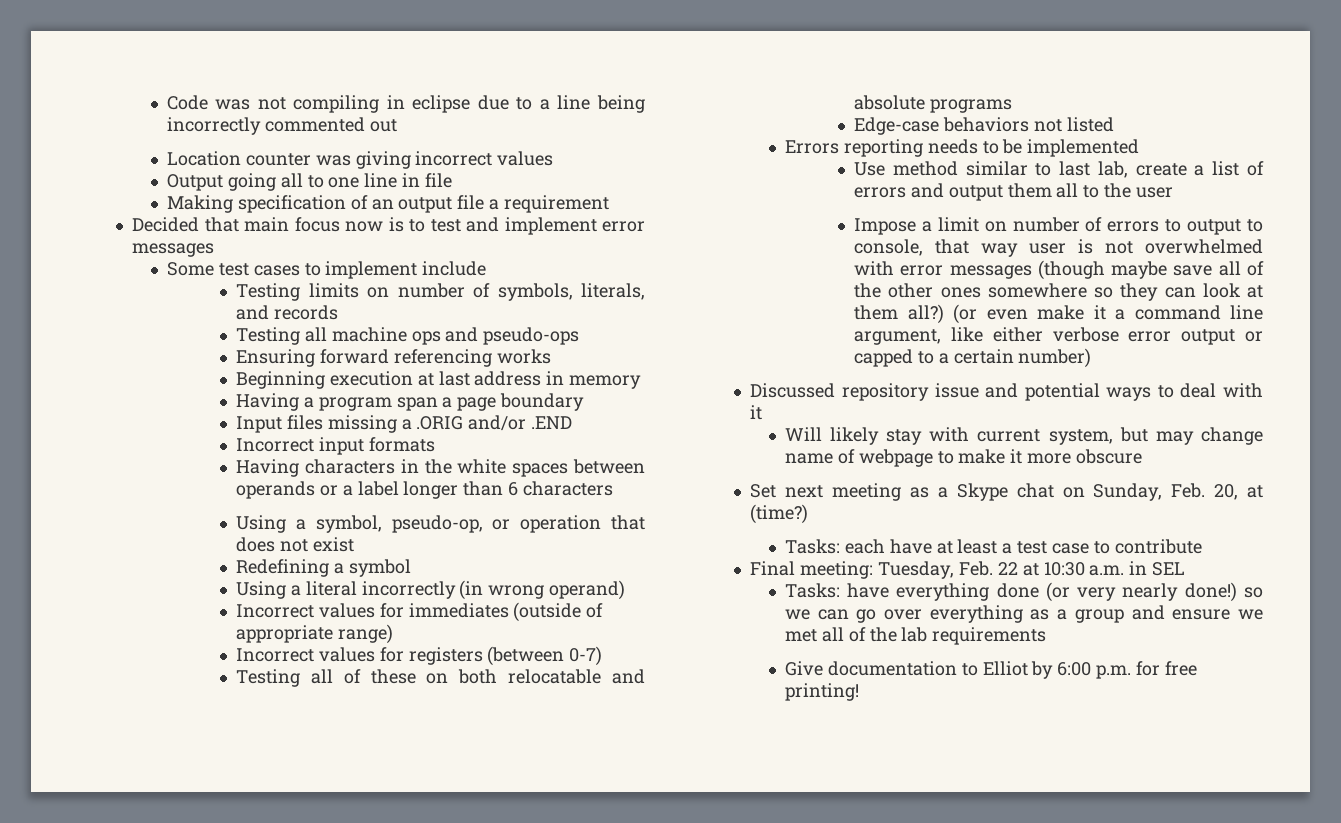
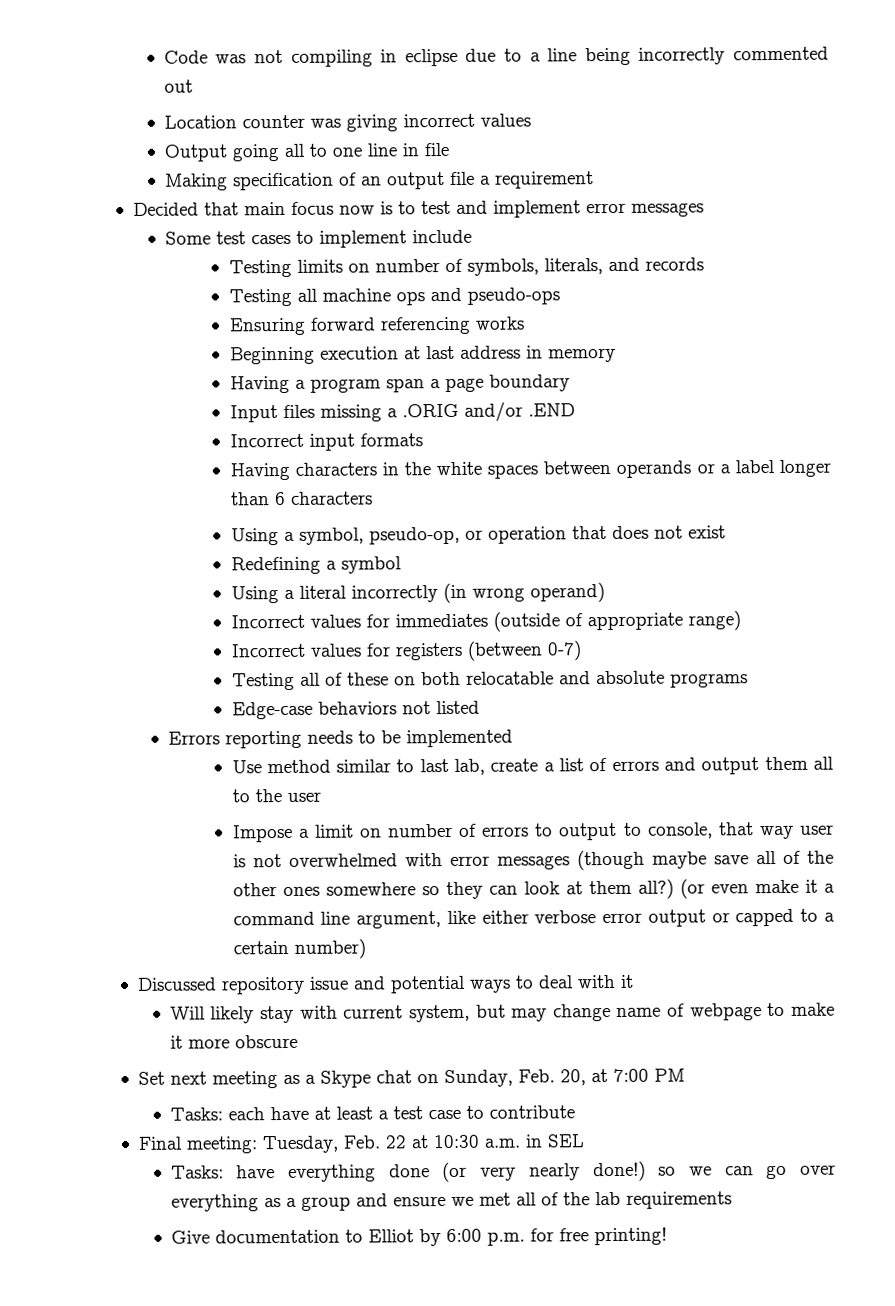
- Set next meeting as a Skype chat on Sunday, Feb. 20, at (time?)
+ Set next meeting as a Skype chat on Sunday, Feb. 20, at 7:00 PM

